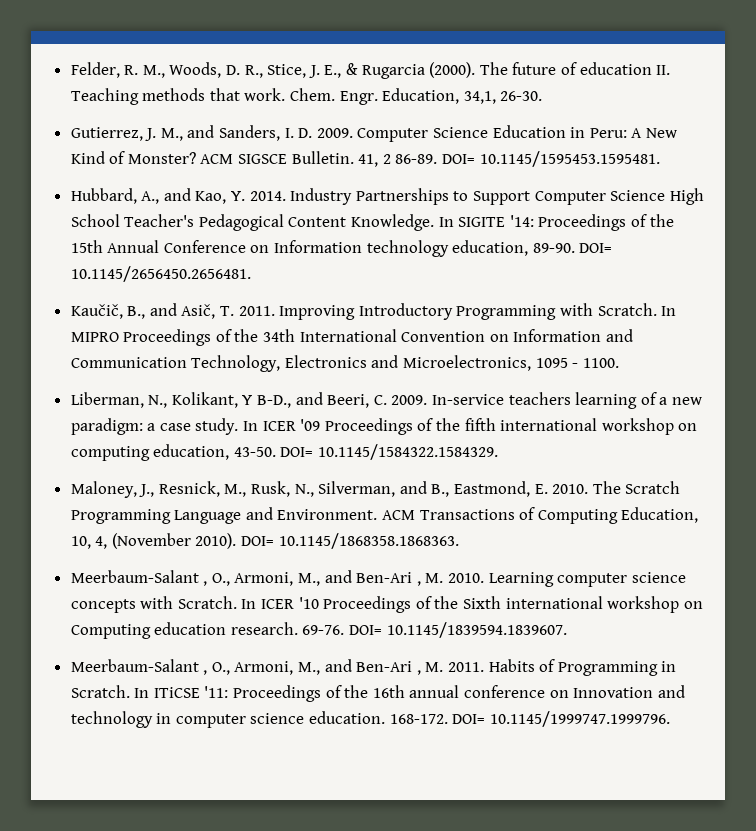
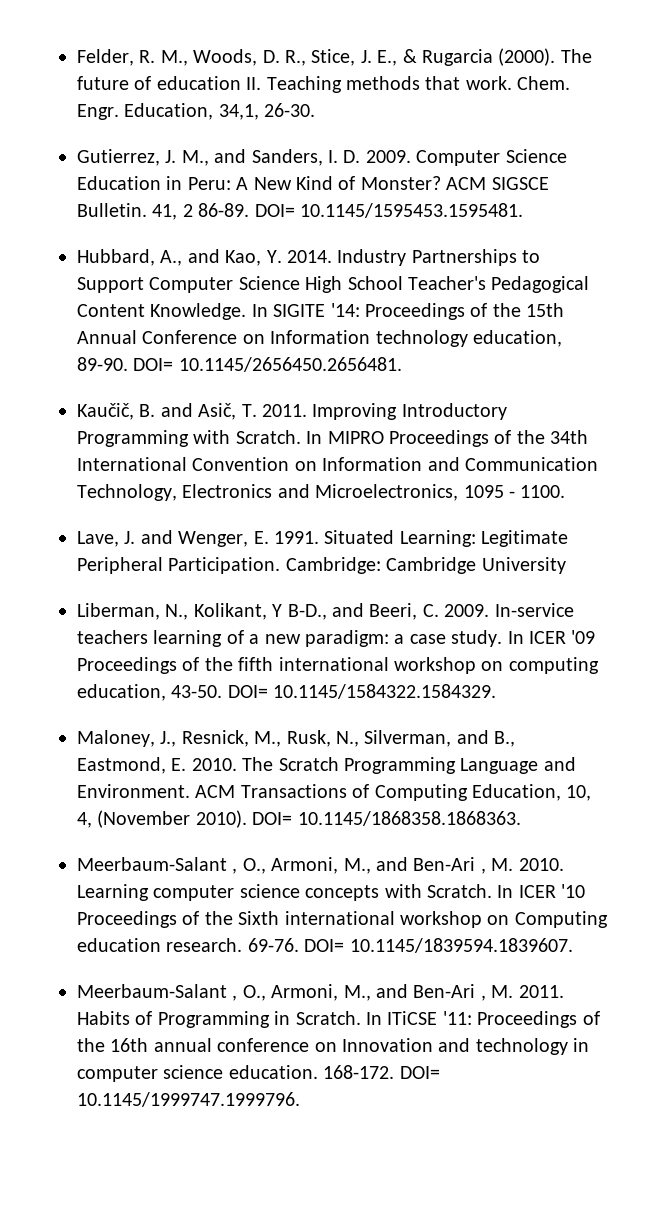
- Kaučič, B., and Asič, T. 2011.
+ Kaučič, B. and Asič, T. 2011.
+ Lave, J. and Wenger, E. 1991. Situated Learning: Legitimate Peripheral Participation. Cambridge: Cambridge University

